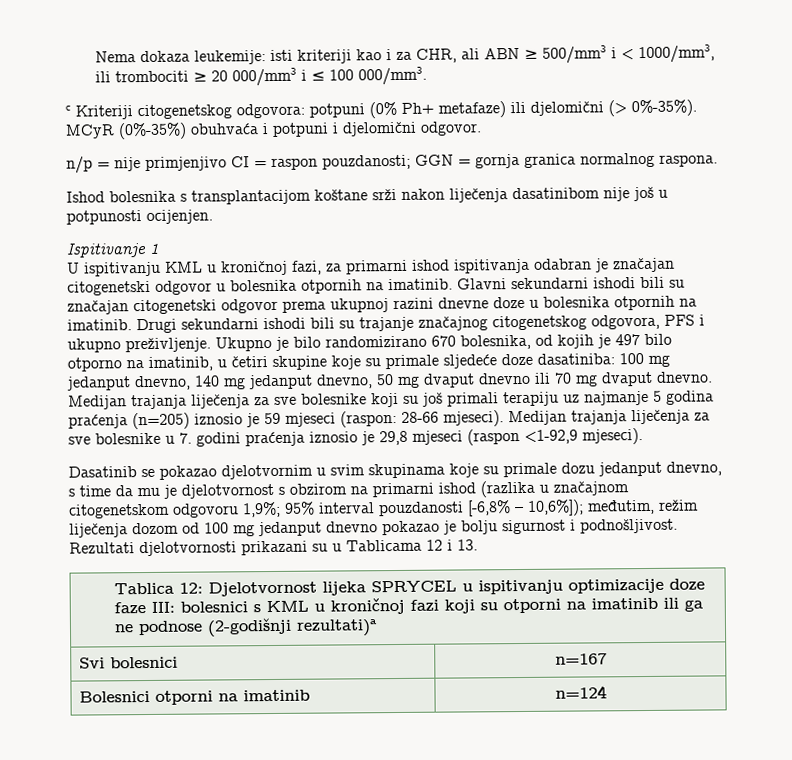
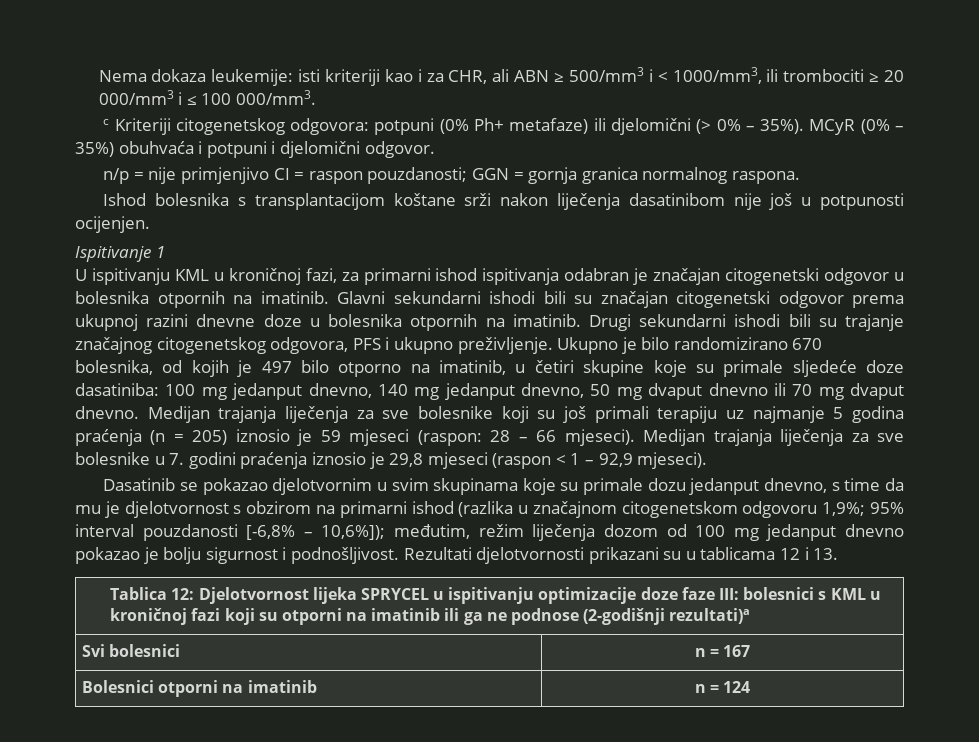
- c Kriteriji citogenetskog odgovora: potpuni (0% Ph+ metafaze) ili djelomični (> 0%-35%). MCyR (0%-35%) obuhvaća i potpuni i djelomični odgovor.
+ c Kriteriji citogenetskog odgovora: potpuni (0% Ph+ metafaze) ili djelomični (> 0% – 35%). MCyR (0% – 35%) obuhvaća i potpuni i djelomični odgovor.
- Medijan trajanja liječenja za sve bolesnike koji su još primali terapiju uz najmanje 5 godina praćenja (n=205) iznosio je 59 mjeseci (raspon: 28-66 mjeseci).
+ Medijan trajanja liječenja za sve bolesnike koji su još primali terapiju uz najmanje 5 godina praćenja (n = 205) iznosio je 59 mjeseci (raspon: 28 – 66 mjeseci).
- Medijan trajanja liječenja za sve bolesnike u 7. godini praćenja iznosio je 29,8 mjeseci (raspon <1-92,9 mjeseci).
+ Medijan trajanja liječenja za sve bolesnike u 7. godini praćenja iznosio je 29,8 mjeseci (raspon < 1 – 92,9 mjeseci).
- Rezultati djelotvornosti prikazani su u Tablicama 12 i 13.
+ Rezultati djelotvornosti prikazani su u tablicama 12 i 13.
- Svi bolesnici | n=167
+ Svi bolesnici | n = 167
- Bolesnici otporni na imatinib | n=124
+ Bolesnici otporni na imatinib | n = 124

